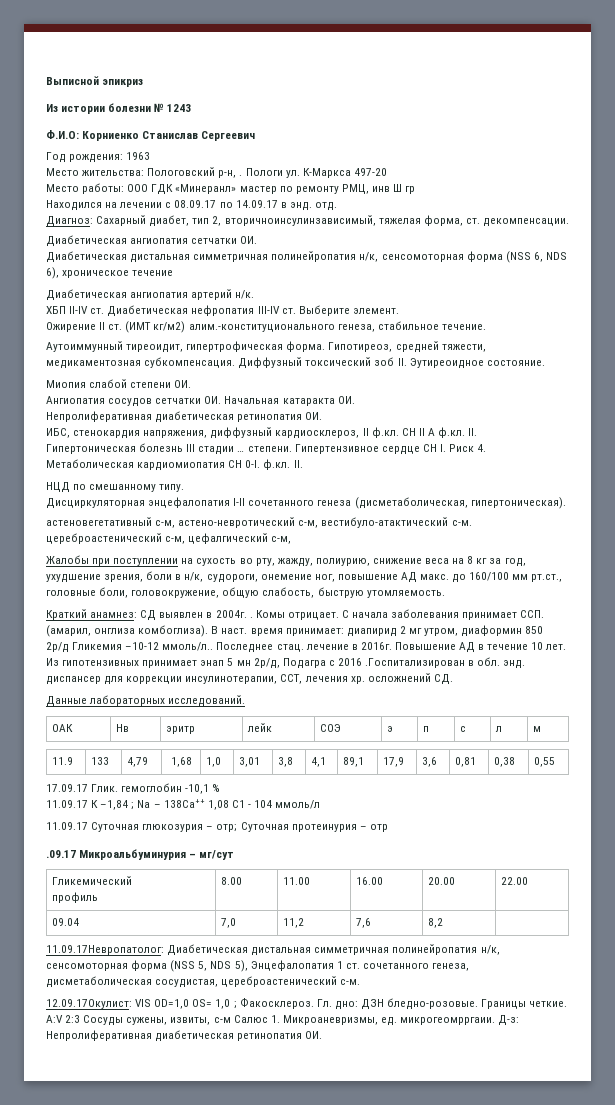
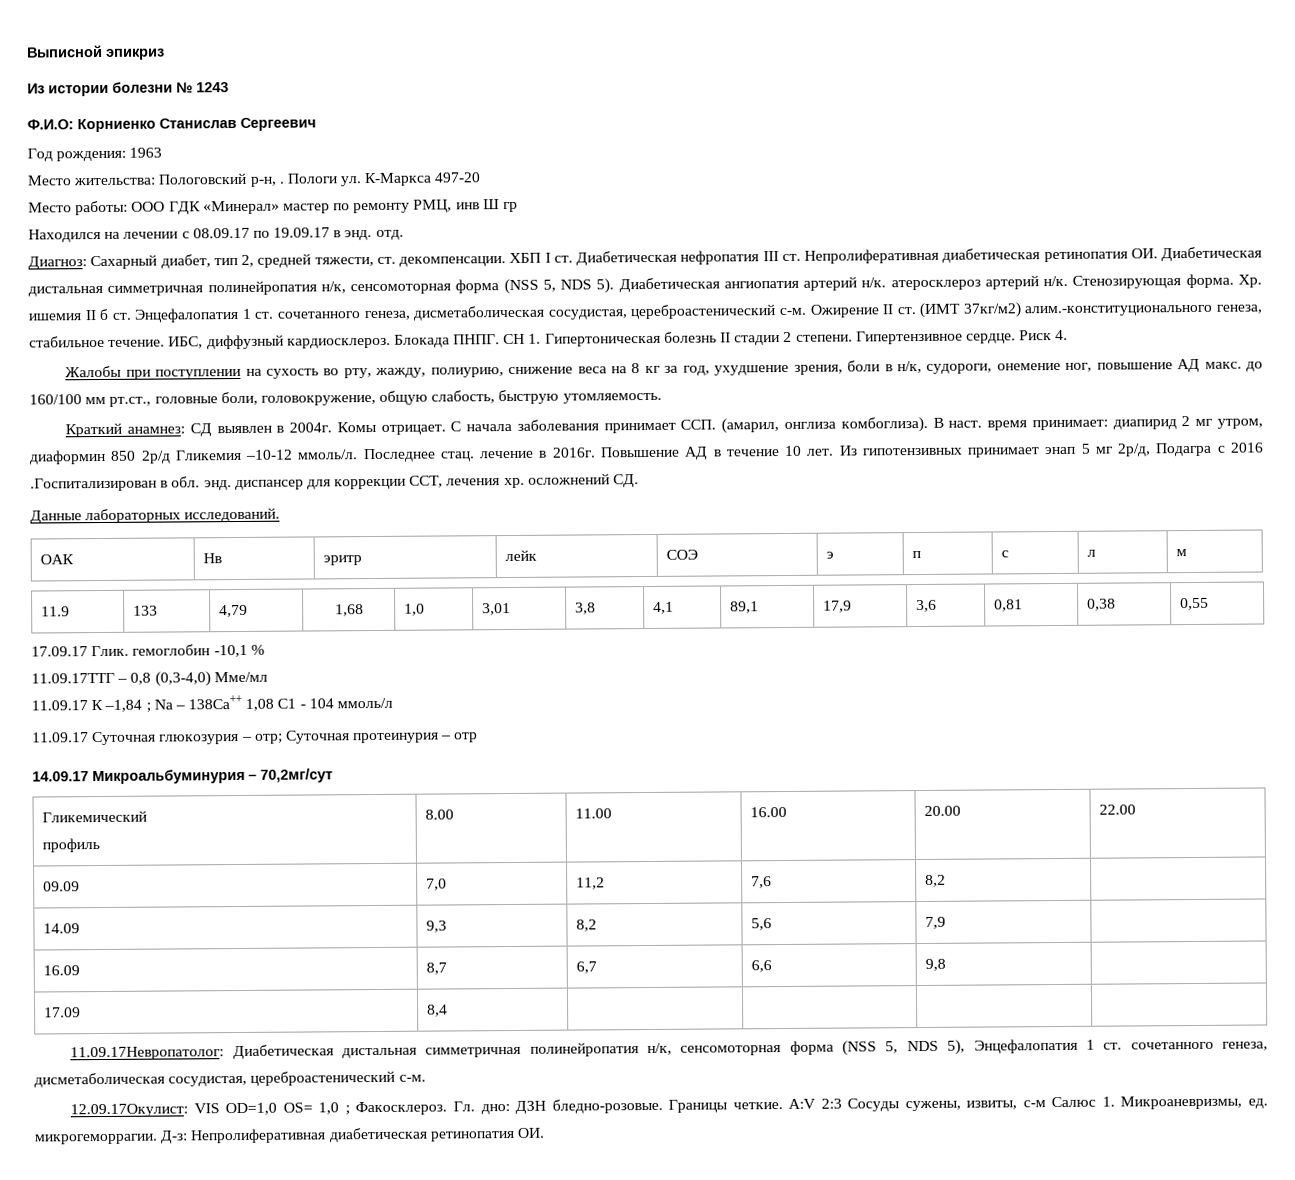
- Место работы: ООО ГДК «Минеранл» мастер по ремонту РМЦ, инв Ш гр
+ Место работы: ООО ГДК «Минерал» мастер по ремонту РМЦ, инв Ш гр
- Находился на лечении с 08.09.17 по 14.09.17 в энд. отд.
+ Находился на лечении с 08.09.17 по 19.09.17 в энд. отд.
- Диагноз: Сахарный диабет, тип 2, вторичноинсулинзависимый, тяжелая форма, ст. декомпенсации.
- Диабетическая ангиопатия сетчатки ОИ.
- Диабетическая дистальная симметричная полинейропатия н/к, сенсомоторная форма (NSS 6, NDS 6), хроническое течение
- Диабетическая ангиопатия артерий н/к.
- ХБП II-IV ст. Диабетическая нефропатия III-IV ст. Выберите элемент.
- Ожирение II ст. (ИМТ кг/м2) алим.-конституционального генеза, стабильное течение.
- Аутоиммунный тиреоидит, гипертрофическая форма. Гипотиреоз, средней тяжести, медикаментозная субкомпенсация. Диффузный токсический зоб II. Эутиреоидное состояние.
- Миопия слабой степени ОИ.
- Ангиопатия сосудов сетчатки ОИ. Начальная катаракта ОИ.
- Непролиферативная диабетическая ретинопатия ОИ.
- ИБС, стенокардия напряжения, диффузный кардиосклероз, II ф.кл. СН II А ф.кл. II. Гипертоническая болезнь III стадии … степени. Гипертензивное сердце СН I. Риск 4. Метаболическая кардиомиопатия СН 0-I. ф.кл. II.
- НЦД по смешанному типу.
- Дисциркуляторная энцефалопатия I-II сочетанного генеза (дисметаболическая, гипертоническая).
- астеновегетативный с-м, астено-невротический с-м, вестибуло-атактический с-м. цереброастенический с-м, цефалгический с-м,
+ Диагноз: Сахарный диабет, тип 2, средней тяжести, ст. декомпенсации. ХБП I ст. Диабетическая нефропатия III ст. Непролиферативная диабетическая ретинопатия ОИ. Диабетическая дистальная симметричная полинейропатия н/к, сенсомоторная форма (NSS 5, NDS 5). Диабетическая ангиопатия артерий н/к. атеросклероз артерий н/к. Стенозирующая форма. Хр. ишемия II б ст. Энцефалопатия 1 ст. сочетанного генеза, дисметаболическая сосудистая, цереброастенический с-м. Ожирение II ст. (ИМТ 37кг/м2) алим.-конституционального генеза, стабильное течение. ИБС, диффузный кардиосклероз. Блокада ПНПГ. СН 1. Гипертоническая болезнь II стадии 2 степени. Гипертензивное сердце. Риск 4.
- Краткий анамнез: СД выявлен в 2004г. .
+ Краткий анамнез: СД выявлен в 2004г.
- В наст. время принимает: диапирид 2 мг утром, диаформин 850 2р/д Гликемия –10-12 ммоль/л..
+ В наст. время принимает: диапирид 2 мг утром, диаформин 850 2р/д Гликемия –10-12 ммоль/л.
- Из гипотензивных принимает энап 5 мн 2р/д, Подагра с 2016 .Госпитализирован в обл. энд. диспансер для коррекции инсулинотерапии, ССТ, лечения хр. осложнений СД.
+ Из гипотензивных принимает энап 5 мг 2р/д, Подагра с 2016 .Госпитализирован в обл. энд. диспансер для коррекции ССТ, лечения хр. осложнений СД.
+ 11.09.17ТТГ – 0,8 (0,3-4,0) Мме/мл
- .09.17 Микроальбуминурия – мг/сут
+ 14.09.17 Микроальбуминурия – 70,2мг/сут
- 09.04 | 7,0 | 11,2 | 7,6 | 8,2 |
+ 09.09 | 7,0 | 11,2 | 7,6 | 8,2 |
+ 14.09 | 9,3 | 8,2 | 5,6 | 7,9 |
+ 16.09 | 8,7 | 6,7 | 6,6 | 9,8 |
+ 17.09 | 8,4 | | | |
- А:V 2:3 Сосуды сужены, извиты, с-м Салюс 1. Микроаневризмы, ед. микрогеомрргаии.
+ А:V 2:3 Сосуды сужены, извиты, с-м Салюс 1. Микроаневризмы, ед. микрогеморрагии.

